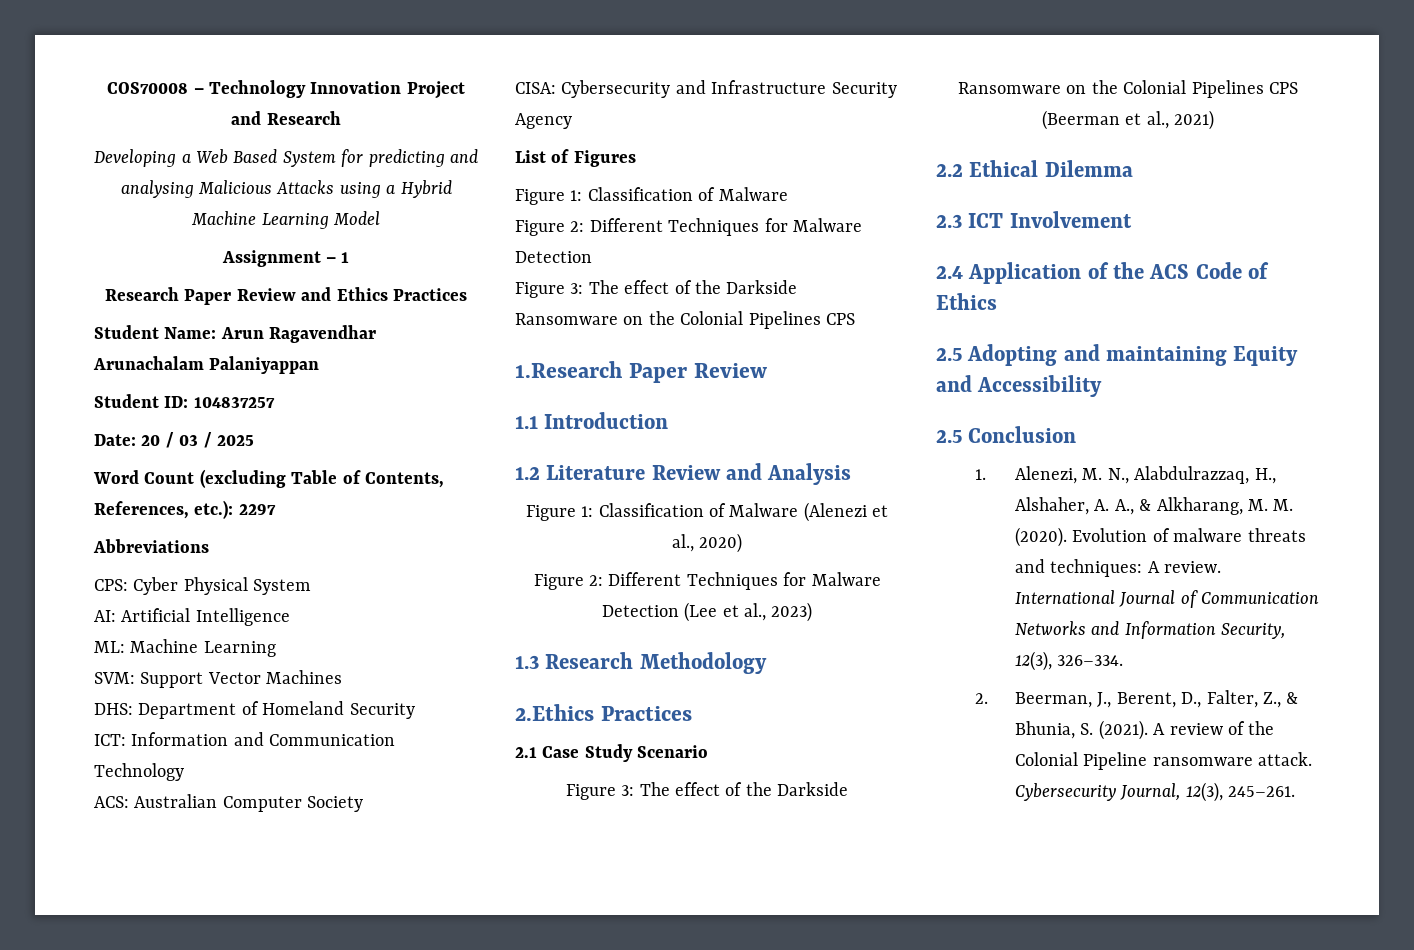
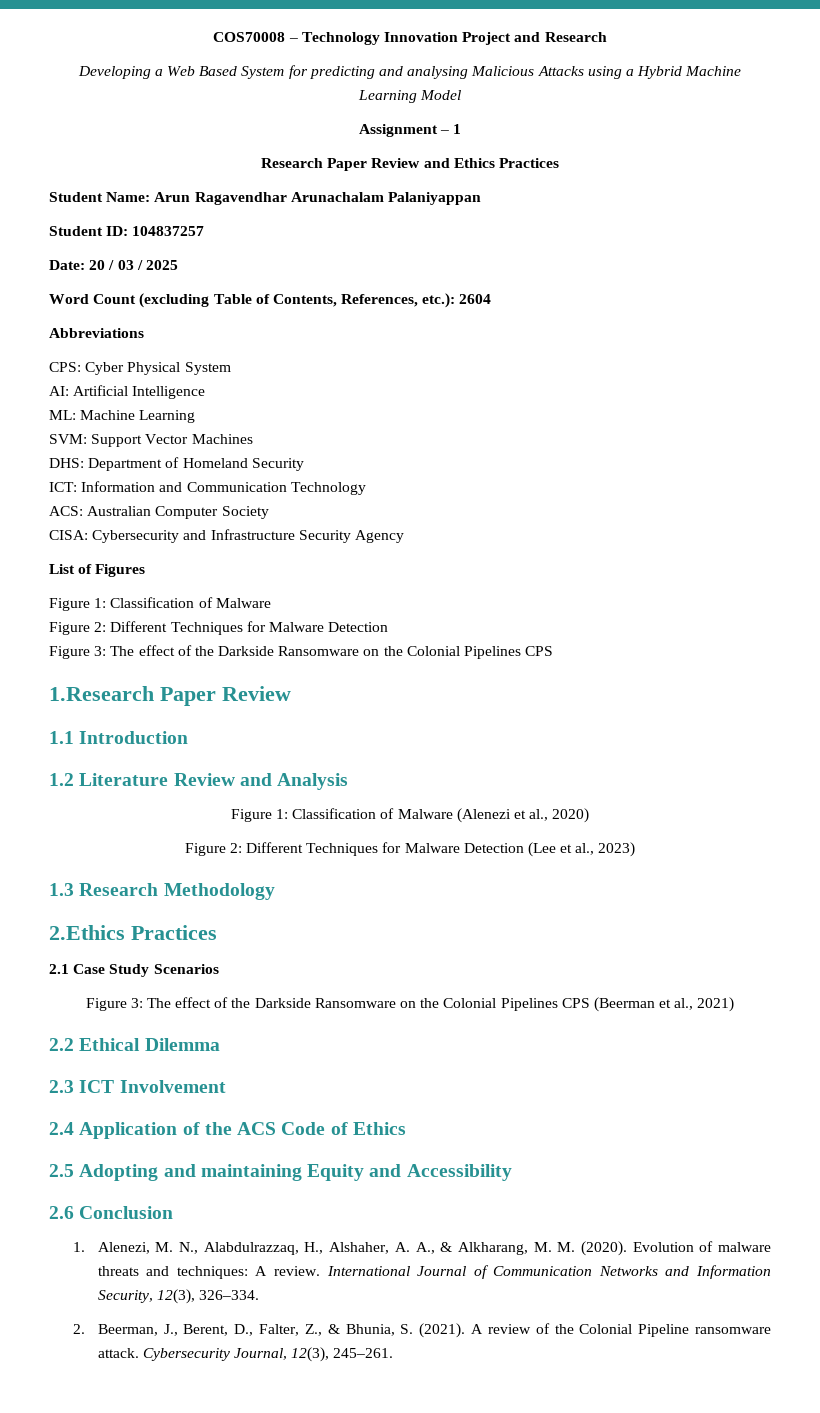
- Word Count (excluding Table of Contents, References, etc.): 2297
+ Word Count (excluding Table of Contents, References, etc.): 2604
- 2.1 Case Study Scenario
+ 2.1 Case Study Scenarios
- 2.5 Conclusion
+ 2.6 Conclusion

